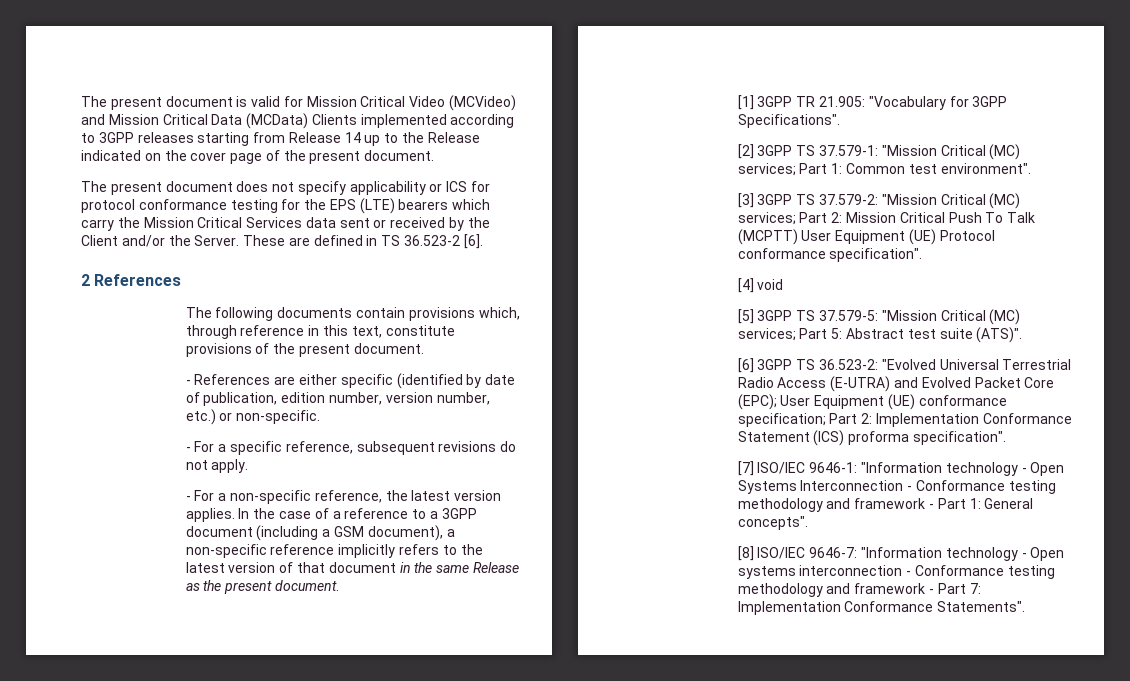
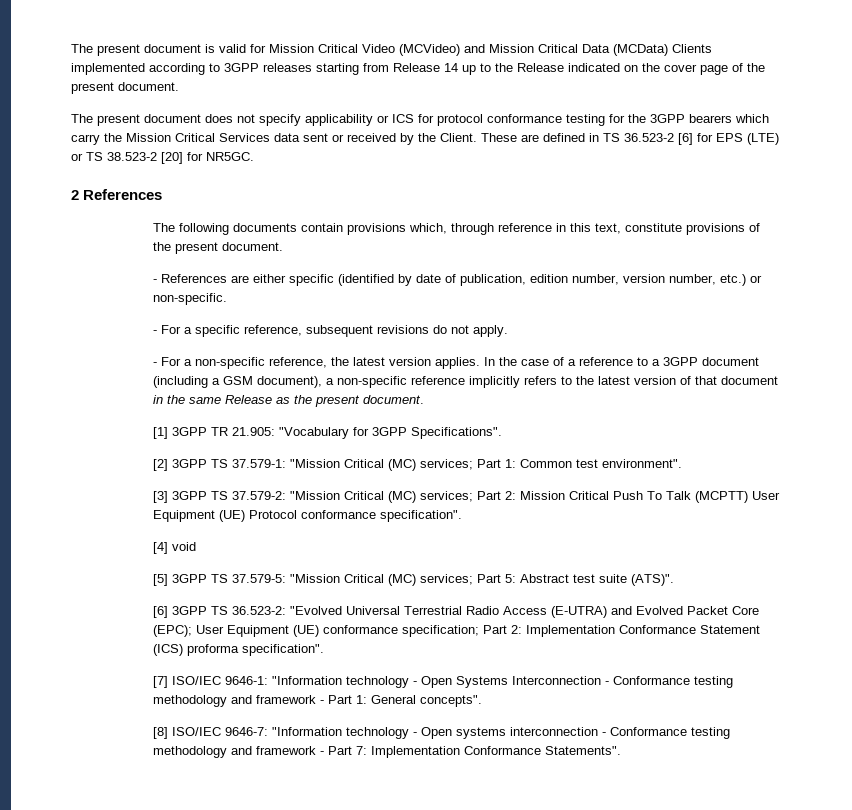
- The present document does not specify applicability or ICS for protocol conformance testing for the EPS (LTE) bearers which carry the Mission Critical Services data sent or received by the Client and/or the Server.
+ The present document does not specify applicability or ICS for protocol conformance testing for the 3GPP bearers which carry the Mission Critical Services data sent or received by the Client.
- These are defined in TS 36.523-2 [6].
+ These are defined in TS 36.523-2 [6] for EPS (LTE) or TS 38.523-2 [20] for NR5GC.

